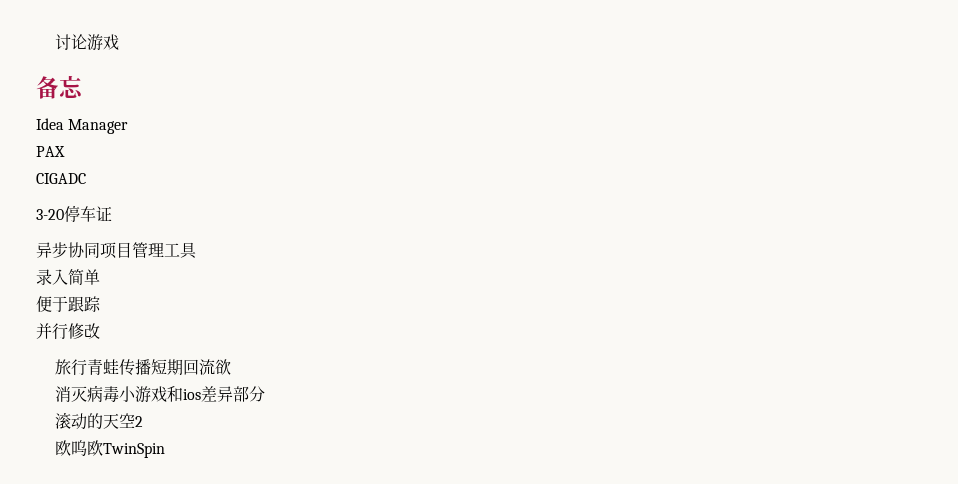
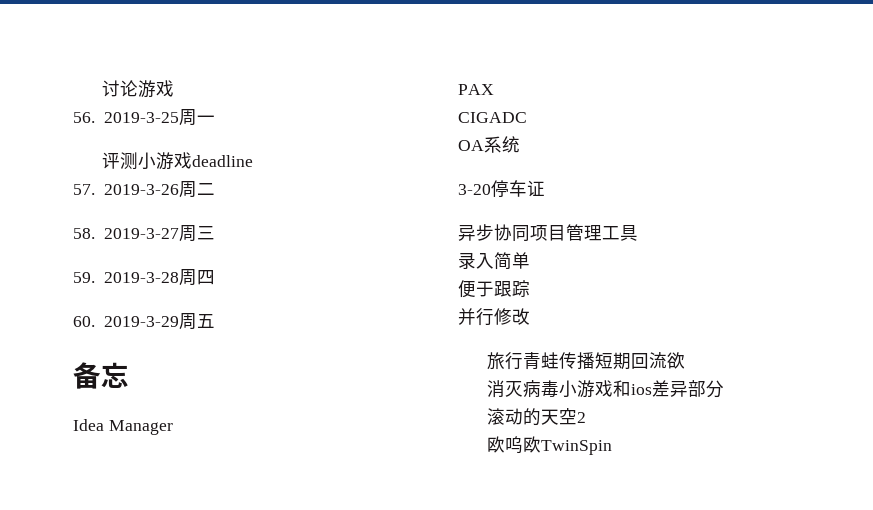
+ 56. 2019-3-25周一
+ 评测小游戏deadline
+ 57. 2019-3-26周二
+ 58. 2019-3-27周三
+ 59. 2019-3-28周四
+ 60. 2019-3-29周五
+ OA系统

